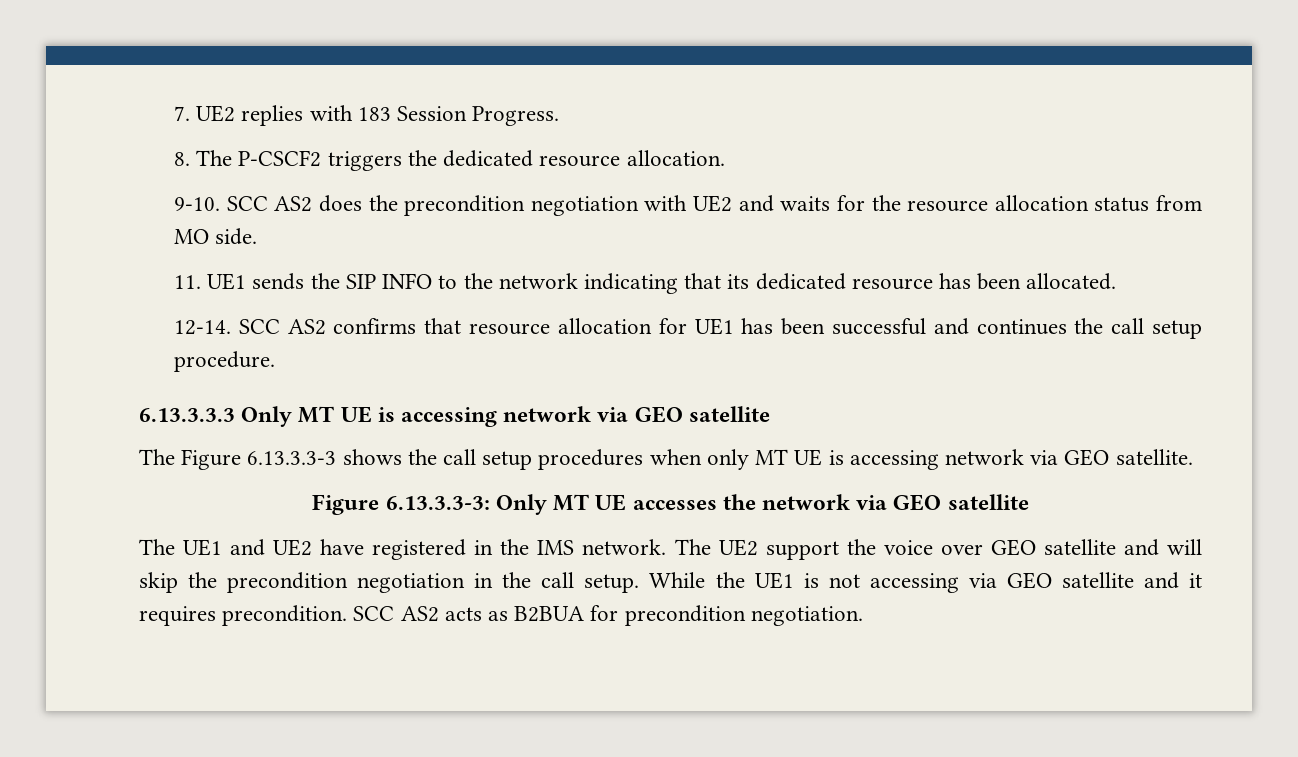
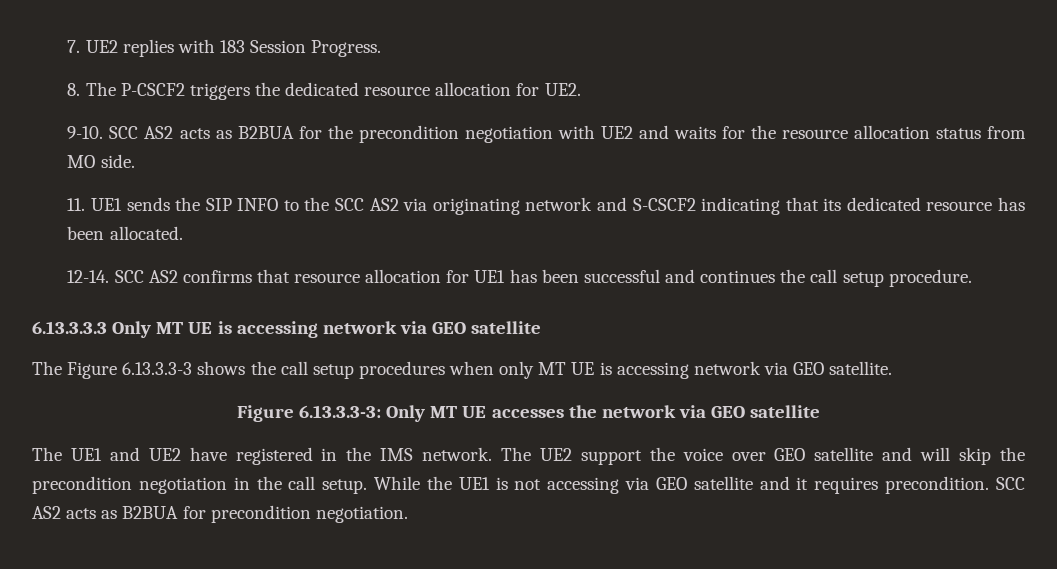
- 8. The P-CSCF2 triggers the dedicated resource allocation.
+ 8. The P-CSCF2 triggers the dedicated resource allocation for UE2.
- SCC AS2 does the precondition negotiation with UE2 and waits for the resource allocation status from MO side.
+ SCC AS2 acts as B2BUA for the precondition negotiation with UE2 and waits for the resource allocation status from MO side.
- 11. UE1 sends the SIP INFO to the network indicating that its dedicated resource has been allocated.
+ 11. UE1 sends the SIP INFO to the SCC AS2 via originating network and S-CSCF2 indicating that its dedicated resource has been allocated.

